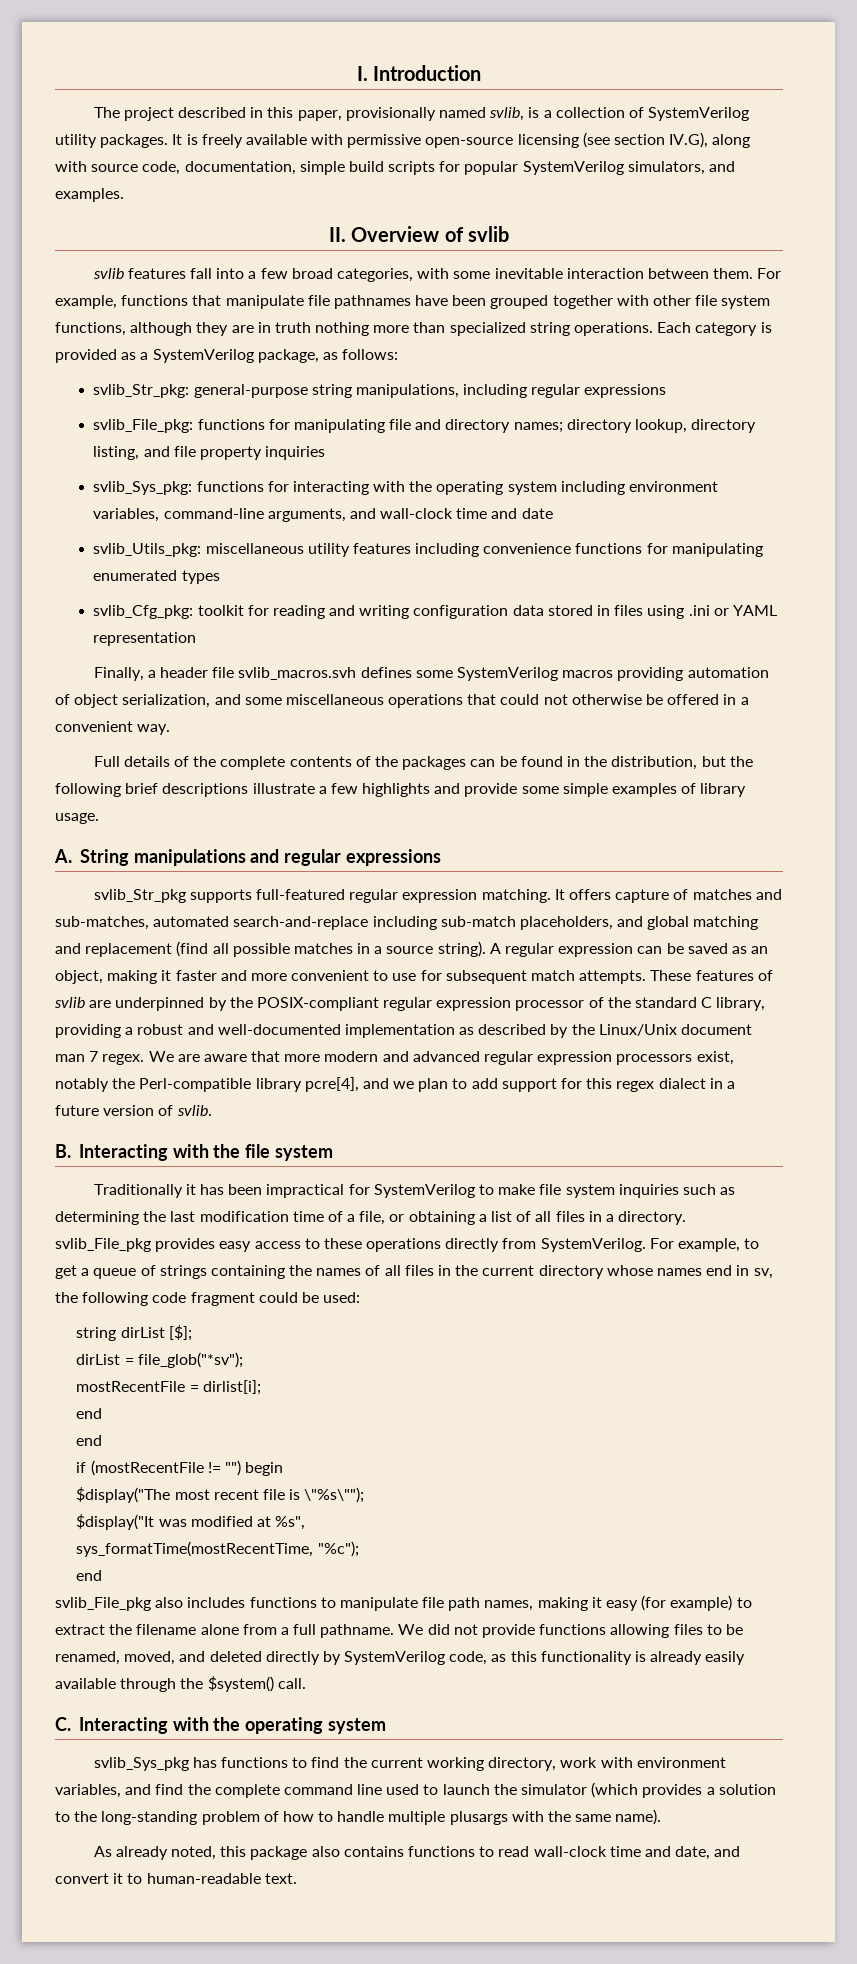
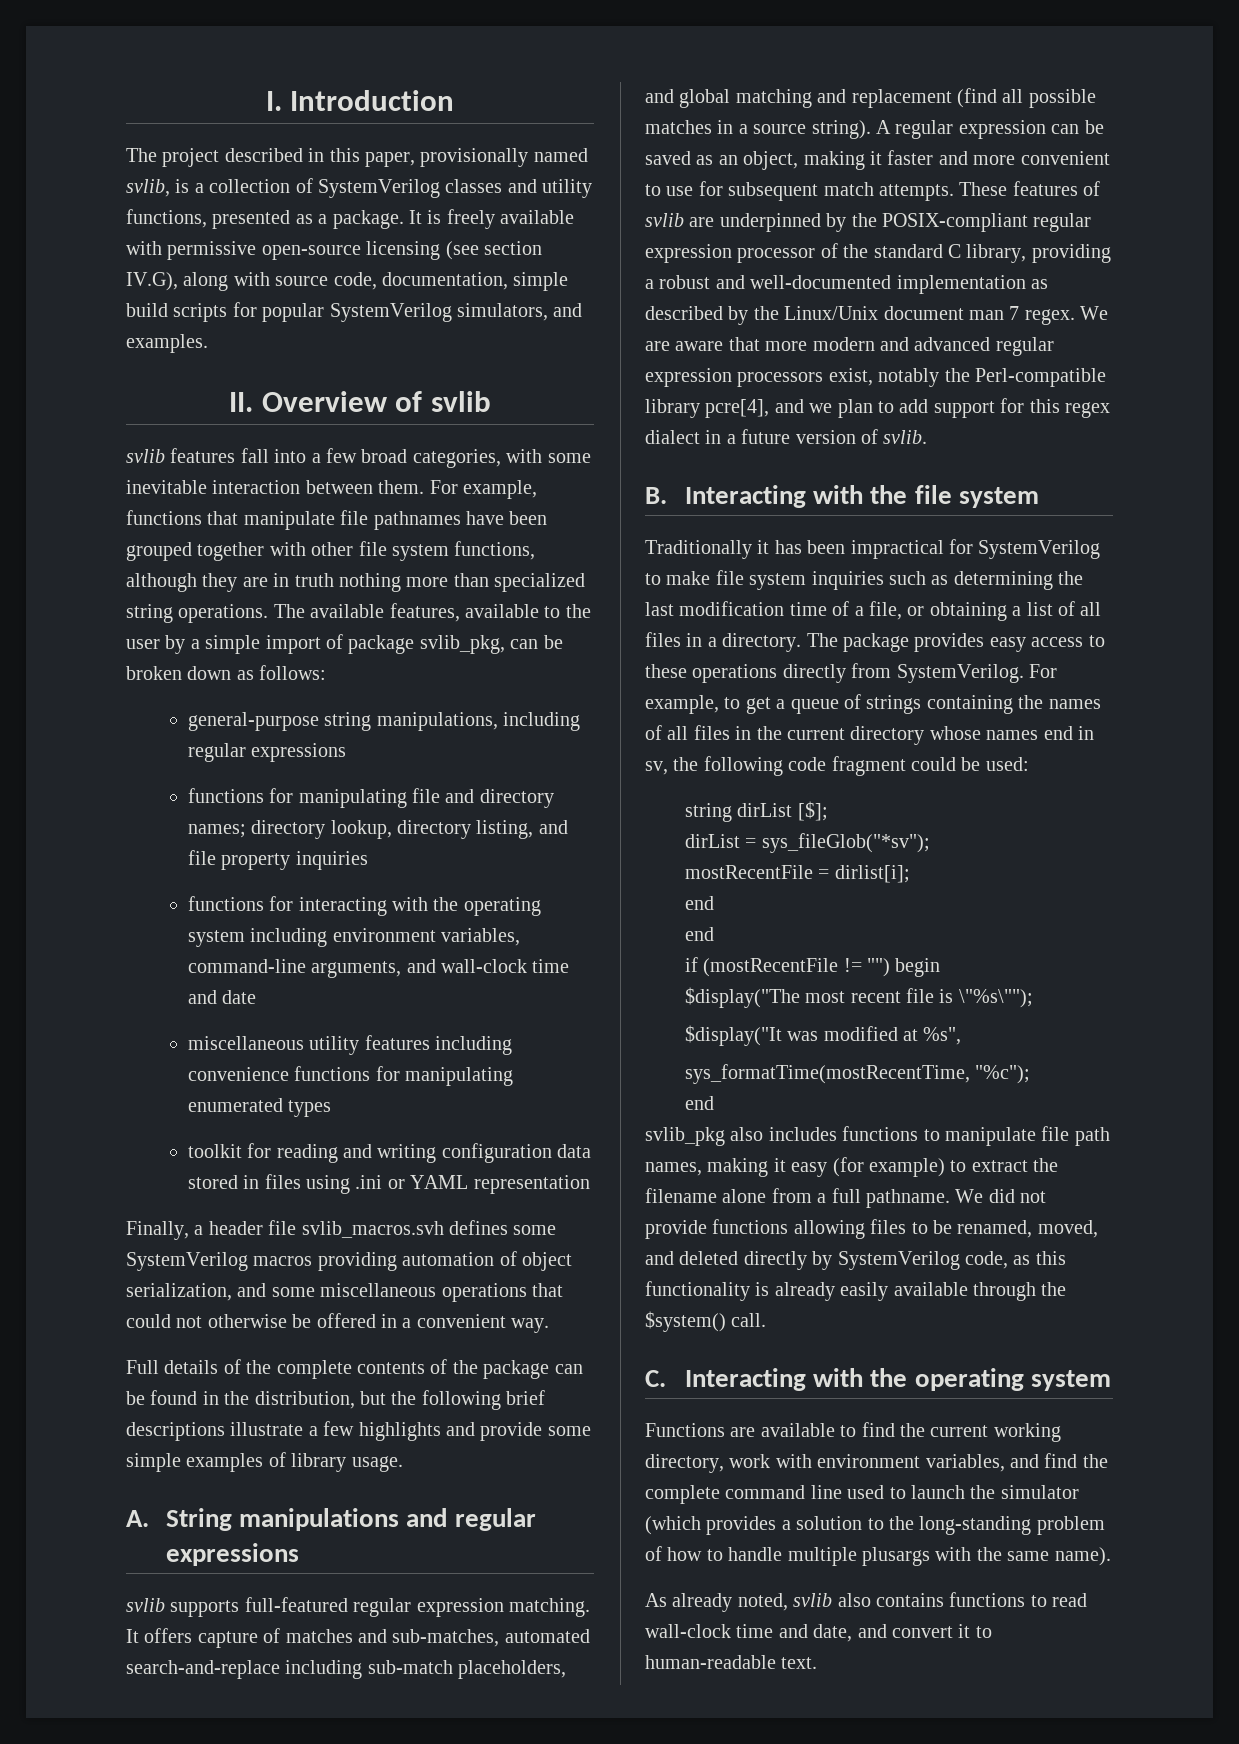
- The project described in this paper, provisionally named svlib, is a collection of SystemVerilog utility packages.
+ The project described in this paper, provisionally named svlib, is a collection of SystemVerilog classes and utility functions, presented as a package.
- Each category is provided as a SystemVerilog package, as follows:
+ The available features, available to the user by a simple import of package svlib_pkg, can be broken down as follows:
- svlib_Str_pkg: general-purpose string manipulations, including regular expressions
+ general-purpose string manipulations, including regular expressions
- svlib_File_pkg: functions for manipulating file and directory names; directory lookup, directory listing, and file property inquiries
+ functions for manipulating file and directory names; directory lookup, directory listing, and file property inquiries
- svlib_Sys_pkg: functions for interacting with the operating system including environment variables, command-line arguments, and wall-clock time and date
+ functions for interacting with the operating system including environment variables, command-line arguments, and wall-clock time and date
- svlib_Utils_pkg: miscellaneous utility features including convenience functions for manipulating enumerated types
+ miscellaneous utility features including convenience functions for manipulating enumerated types
- svlib_Cfg_pkg: toolkit for reading and writing configuration data stored in files using .ini or YAML representation
+ toolkit for reading and writing configuration data stored in files using .ini or YAML representation
- Full details of the complete contents of the packages can be found in the distribution, but the following brief descriptions illustrate a few highlights and provide some simple examples of library usage.
+ Full details of the complete contents of the package can be found in the distribution, but the following brief descriptions illustrate a few highlights and provide some simple examples of library usage.
- svlib_Str_pkg supports full-featured regular expression matching.
+ svlib supports full-featured regular expression matching.
- Traditionally it has been impractical for SystemVerilog to make file system inquiries such as determining the last modification time of a file, or obtaining a list of all files in a directory. svlib_File_pkg provides easy access to these operations directly from SystemVerilog.
+ Traditionally it has been impractical for SystemVerilog to make file system inquiries such as determining the last modification time of a file, or obtaining a list of all files in a directory. The package provides easy access to these operations directly from SystemVerilog.
- dirList = file_glob("*sv");
+ dirList = sys_fileGlob("*sv");
- svlib_File_pkg also includes functions to manipulate file path names, making it easy (for example) to extract the filename alone from a full pathname.
+ svlib_pkg also includes functions to manipulate file path names, making it easy (for example) to extract the filename alone from a full pathname.
- svlib_Sys_pkg has functions to find the current working directory, work with environment variables, and find the complete command line used to launch the simulator (which provides a solution to the long-standing problem of how to handle multiple plusargs with the same name).
+ Functions are available to find the current working directory, work with environment variables, and find the complete command line used to launch the simulator (which provides a solution to the long-standing problem of how to handle multiple plusargs with the same name).
- As already noted, this package also contains functions to read wall-clock time and date, and convert it to human-readable text.
+ As already noted, svlib also contains functions to read wall-clock time and date, and convert it to human-readable text.

